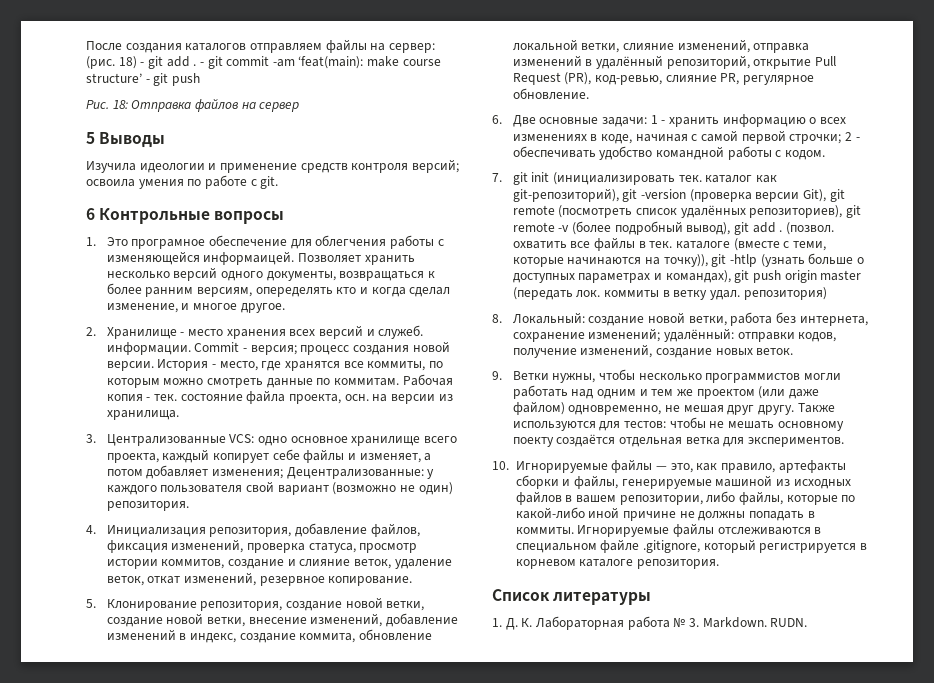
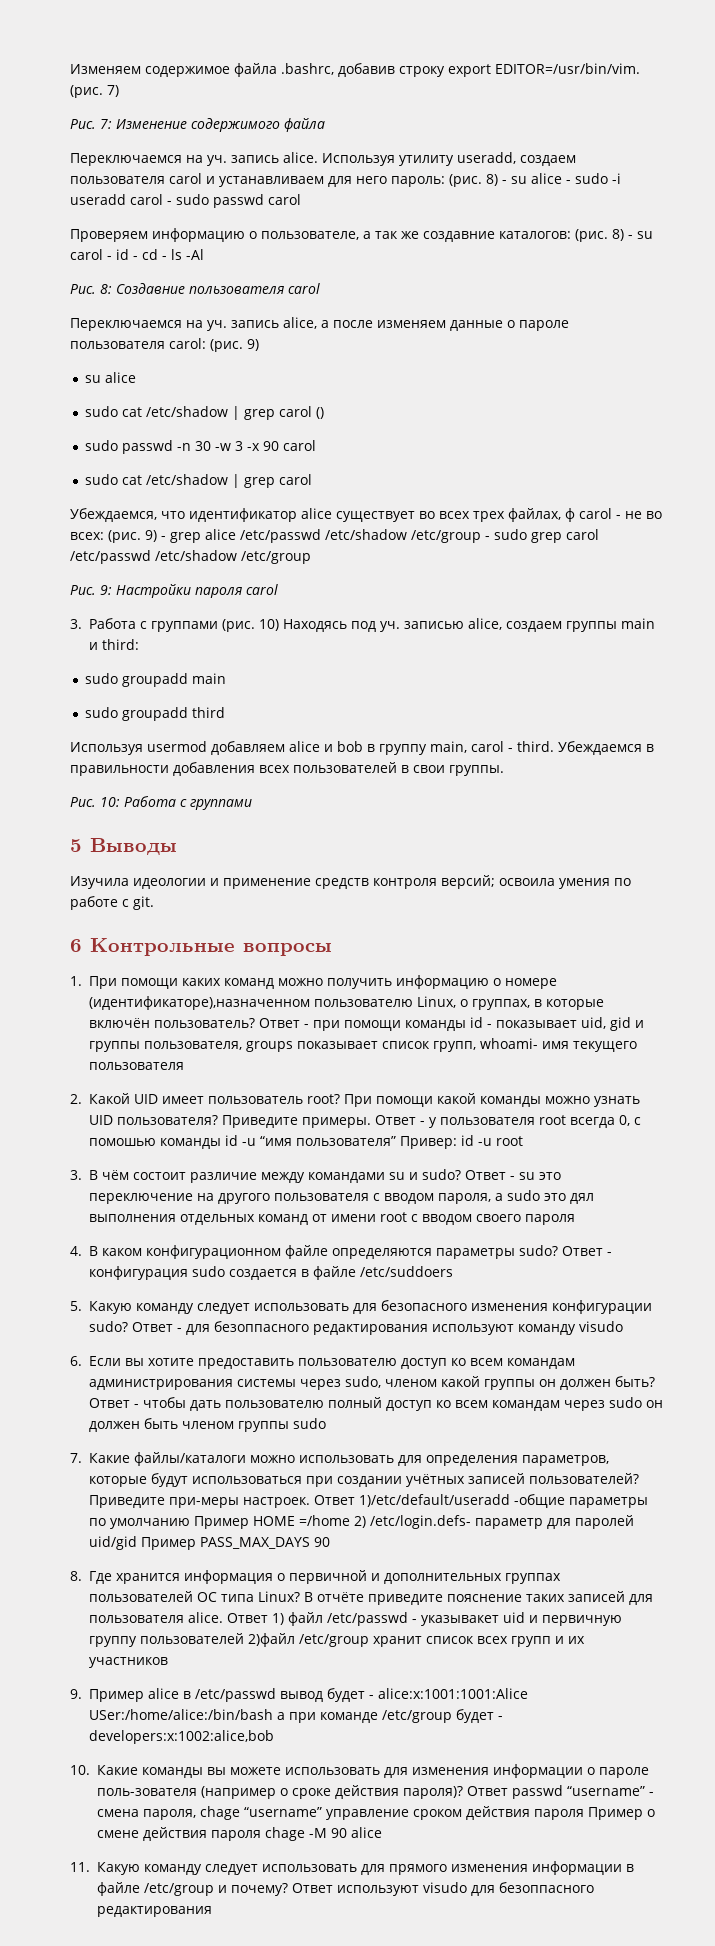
- После создания каталогов отправляем файлы на сервер: (рис. 18) - git add . - git commit -am ‘feat(main): make course structure’ - git push
- Рис. 18: Отправка файлов на сервер
+ Изменяем содержимое файла .bashrc, добавив строку export EDITOR=/usr/bin/vim. (рис. 7)
+ Рис. 7: Изменение содержимого файла
+ Переключаемся на уч. запись alice. Используя утилиту useradd, создаем пользователя carol и устанавливаем для него пароль: (рис. 8) - su alice - sudo -i useradd carol - sudo passwd carol
+ Проверяем информацию о пользователе, а так же создавние каталогов: (рис. 8) - su carol - id - cd - ls -Al
+ Рис. 8: Создавние пользователя carol
+ Переключаемся на уч. запись alice, а после изменяем данные о пароле пользователя carol: (рис. 9)
+ su alice
+ sudo cat /etc/shadow | grep carol ()
+ sudo passwd -n 30 -w 3 -x 90 carol
+ sudo cat /etc/shadow | grep carol
+ Убеждаемся, что идентификатор alice существует во всех трех файлах, ф carol - не во всех: (рис. 9) - grep alice /etc/passwd /etc/shadow /etc/group - sudo grep carol /etc/passwd /etc/shadow /etc/group
+ Рис. 9: Настройки пароля carol
+ 3. Работа с группами (рис. 10) Находясь под уч. записью alice, создаем группы main и third:
+ sudo groupadd main
+ sudo groupadd third
+ Используя usermod добавляем alice и bob в группу main, carol - third. Убеждаемся в правильности добавления всех пользователей в свои группы.
+ Рис. 10: Работа с группами
- 1. Это програмное обеспечение для облегчения работы с изменяющейся информаицей. Позволяет хранить несколько версий одного документы, возвращаться к более ранним версиям, опеределять кто и когда сделал изменение, и многое другое.
- 2. Хранилище - место хранения всех версий и служеб. информации. Commit - версия; процесс создания новой версии. История - место, где хранятся все коммиты, по которым можно смотреть данные по коммитам. Рабочая копия - тек. состояние файла проекта, осн. на версии из хранилища.
- 3. Централизованные VCS: одно основное хранилище всего проекта, каждый копирует себе файлы и изменяет, а потом добавляет изменения; Децентрализованные: у каждого пользователя свой вариант (возможно не один) репозитория.
- 4. Инициализация репозитория, добавление файлов, фиксация изменений, проверка статуса, просмотр истории коммитов, создание и слияние веток, удаление веток, откат изменений, резервное копирование.
- 5. Клонирование репозитория, создание новой ветки, создание новой ветки, внесение изменений, добавление изменений в индекс, создание коммита, обновление локальной ветки, слияние изменений, отправка изменений в удалённый репозиторий, открытие Pull Request (PR), код-ревью, слияние PR, регулярное обновление.
- 6. Две основные задачи: 1 - хранить информацию о всех изменениях в коде, начиная с самой первой строчки; 2 - обеспечивать удобство командной работы с кодом.
- 7. git init (инициализировать тек. каталог как git-репозиторий), git -version (проверка версии Git), git remote (посмотреть список удалённых репозиториев), git remote -v (более подробный вывод), git add . (позвол. охватить все файлы в тек. каталоге (вместе с теми, которые начинаются на точку)), git -htlp (узнать больше о доступных параметрах и командах), git push origin master (передать лок. коммиты в ветку удал. репозитория)
- 8. Локальный: создание новой ветки, работа без интернета, сохранение изменений; удалённый: отправки кодов, получение изменений, создание новых веток.
- 9. Ветки нужны, чтобы несколько программистов могли работать над одним и тем же проектом (или даже файлом) одновременно, не мешая друг другу. Также используются для тестов: чтобы не мешать основному поекту создаётся отдельная ветка для экспериментов.
- 10. Игнорируемые файлы — это, как правило, артефакты сборки и файлы, генерируемые машиной из исходных файлов в вашем репозитории, либо файлы, которые по какой-либо иной причине не должны попадать в коммиты. Игнорируемые файлы отслеживаются в специальном файле .gitignore, который регистрируется в корневом каталоге репозитория.
- Список литературы
- 1. Д. К. Лабораторная работа № 3. Markdown. RUDN.
+ 1. При помощи каких команд можно получить информацию о номере (идентификаторе),назначенном пользователю Linux, о группах, в которые включён пользователь? Ответ - при помощи команды id - показывает uid, gid и группы пользователя, groups показывает список групп, whoami- имя текущего пользователя
+ 2. Какой UID имеет пользователь root? При помощи какой команды можно узнать UID пользователя? Приведите примеры. Ответ - у пользователя root всегда 0, с помошью команды id -u “имя пользователя” Привер: id -u root
+ 3. В чём состоит различие между командами su и sudo? Ответ - su это переключение на другого пользователя с вводом пароля, а sudo это дял выполнения отдельных команд от имени root с вводом своего пароля
+ 4. В каком конфигурационном файле определяются параметры sudo? Ответ - конфигурация sudo создается в файле /etc/suddoers
+ 5. Какую команду следует использовать для безопасного изменения конфигурации sudo? Ответ - для безоппасного редактирования используют команду visudo
+ 6. Если вы хотите предоставить пользователю доступ ко всем командам администрирования системы через sudo, членом какой группы он должен быть? Ответ - чтобы дать пользователю полный доступ ко всем командам через sudo он должен быть членом группы sudo
+ 7. Какие файлы/каталоги можно использовать для определения параметров, которые будут использоваться при создании учётных записей пользователей? Приведите при-меры настроек. Ответ 1)/etc/default/useradd -общие параметры по умолчанию Пример HOME =/home 2) /etc/login.defs- параметр для паролей uid/gid Пример PASS_MAX_DAYS 90
+ 8. Где хранится информация о первичной и дополнительных группах пользователей ОС типа Linux? В отчёте приведите пояснение таких записей для пользователя alice. Ответ 1) файл /etc/passwd - указывакет uid и первичную группу пользователей 2)файл /etc/group хранит список всех групп и их участников
+ 9. Пример alice в /etc/passwd вывод будет - alice:x:1001:1001:Alice USer:/home/alice:/bin/bash а при команде /etc/group будет - developers:x:1002:alice,bob
+ 10. Какие команды вы можете использовать для изменения информации о пароле поль-зователя (например о сроке действия пароля)? Ответ passwd “username” - смена пароля, chage “username” управление сроком действия пароля Пример о смене действия пароля chage -M 90 alice
+ 11. Какую команду следует использовать для прямого изменения информации в файле /etc/group и почему? Ответ используют visudo для безоппасного редактирования

